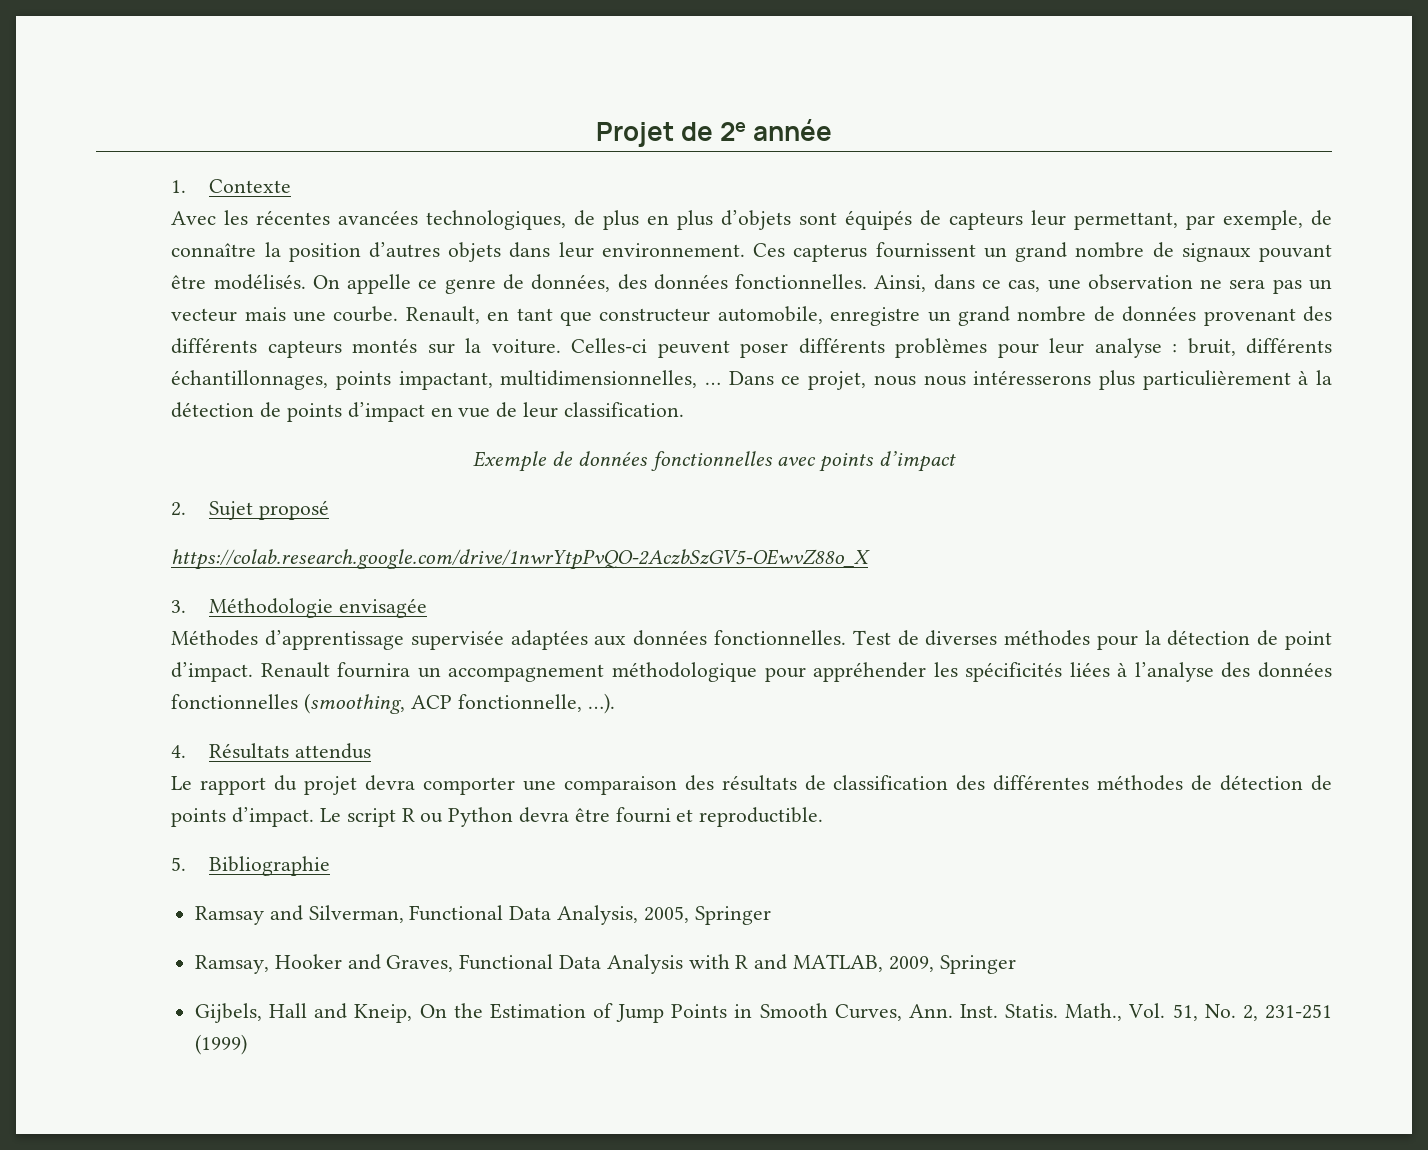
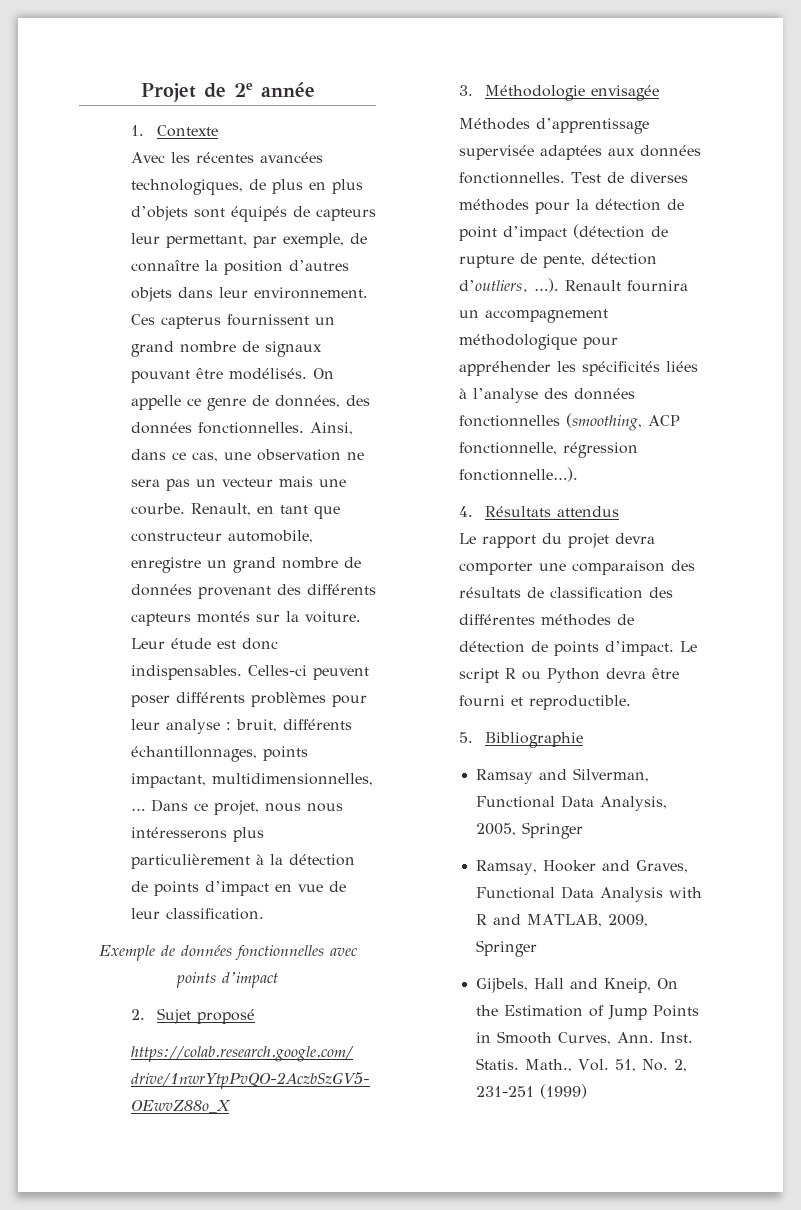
+ Leur étude est donc indispensables.
- Test de diverses méthodes pour la détection de point d’impact.
+ Test de diverses méthodes pour la détection de point d’impact (détection de rupture de pente, détection d’outliers, …).
- Renault fournira un accompagnement méthodologique pour appréhender les spécificités liées à l’analyse des données fonctionnelles (smoothing, ACP fonctionnelle, …).
+ Renault fournira un accompagnement méthodologique pour appréhender les spécificités liées à l’analyse des données fonctionnelles (smoothing, ACP fonctionnelle, régression fonctionnelle…).

